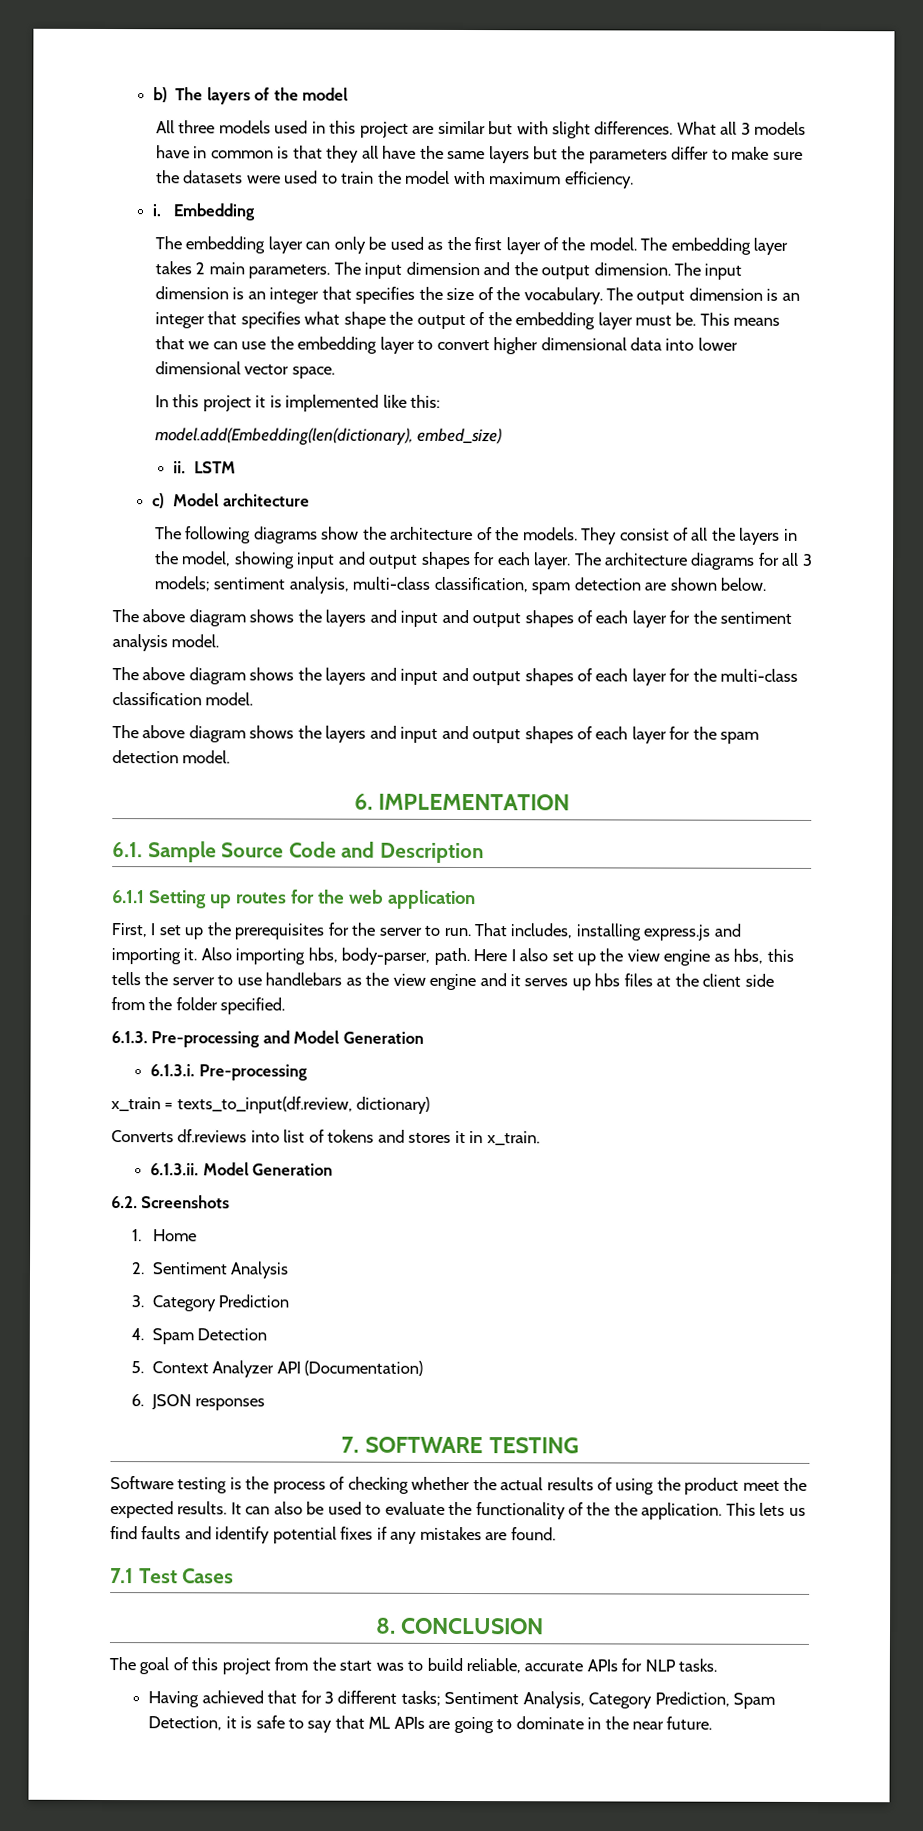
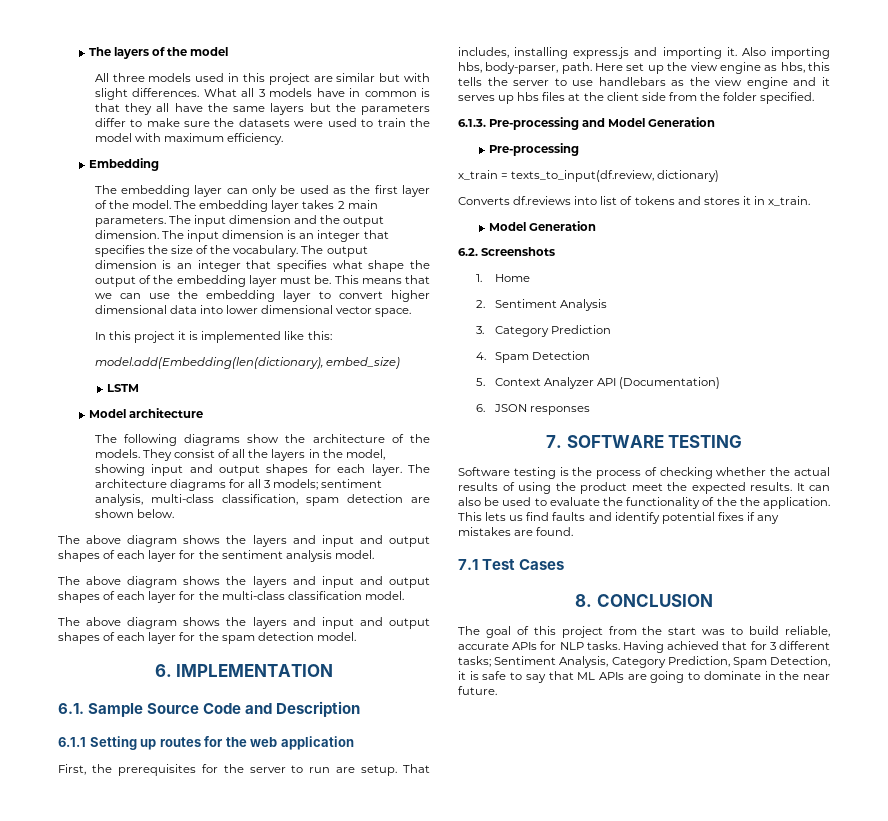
- b) The layers of the model
+ The layers of the model
- i.
- ii.
- c) Model architecture
+ Model architecture
- First, I set up the prerequisites for the server to run.
+ First, the prerequisites for the server to run are setup.
- Here I also set up the view engine as hbs, this tells the server to use handlebars as the view engine and it serves up hbs files at the client side from the folder specified.
+ Here set up the view engine as hbs, this tells the server to use handlebars as the view engine and it serves up hbs files at the client side from the folder specified.
  6.1.3. Pre-processing and Model Generation
- 6.1.3.i. Pre-processing
+ Pre-processing
  Converts df.reviews into list of tokens and stores it in x_train.
- 6.1.3.ii. Model Generation
+ Model Generation
- The goal of this project from the start was to build reliable, accurate APIs for NLP tasks.
- Having achieved that for 3 different tasks; Sentiment Analysis, Category Prediction, Spam Detection, it is safe to say that ML APIs are going to dominate in the near future.
+ The goal of this project from the start was to build reliable, accurate APIs for NLP tasks. Having achieved that for 3 different tasks; Sentiment Analysis, Category Prediction, Spam Detection, it is safe to say that ML APIs are going to dominate in the near future.

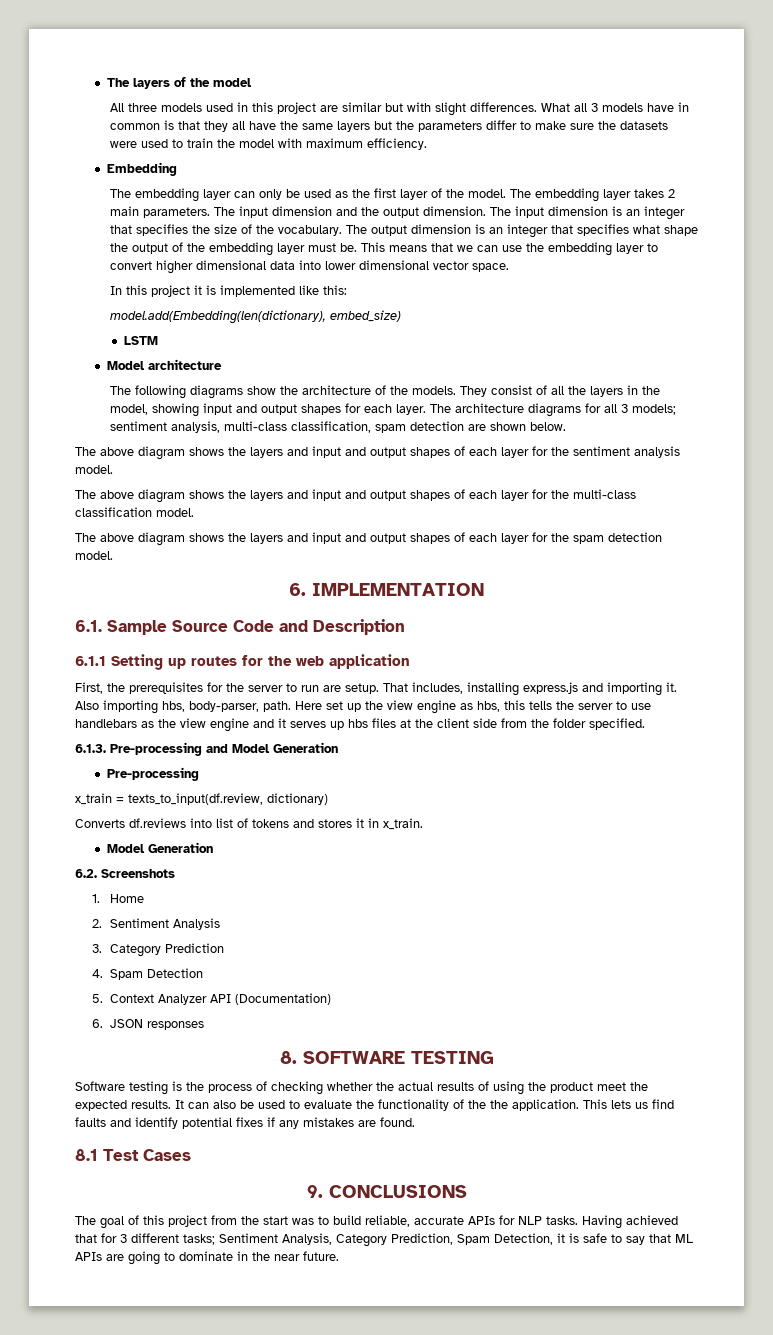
- 7. SOFTWARE TESTING
+ 8. SOFTWARE TESTING
- 7.1 Test Cases
+ 8.1 Test Cases
- 8. CONCLUSION
+ 9. CONCLUSIONS

